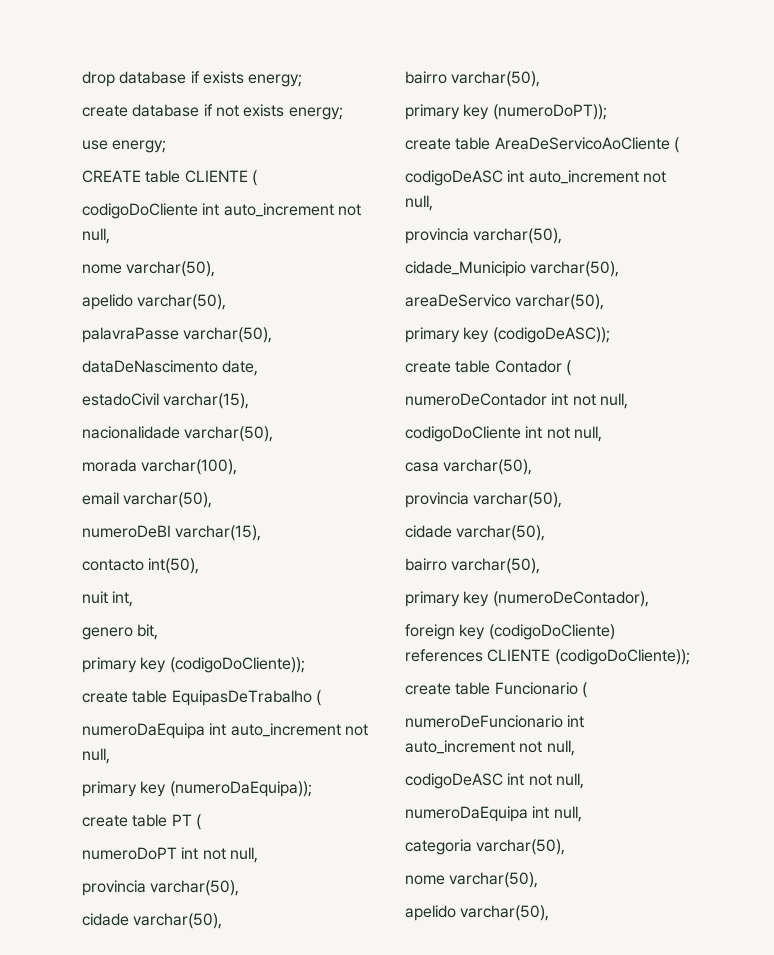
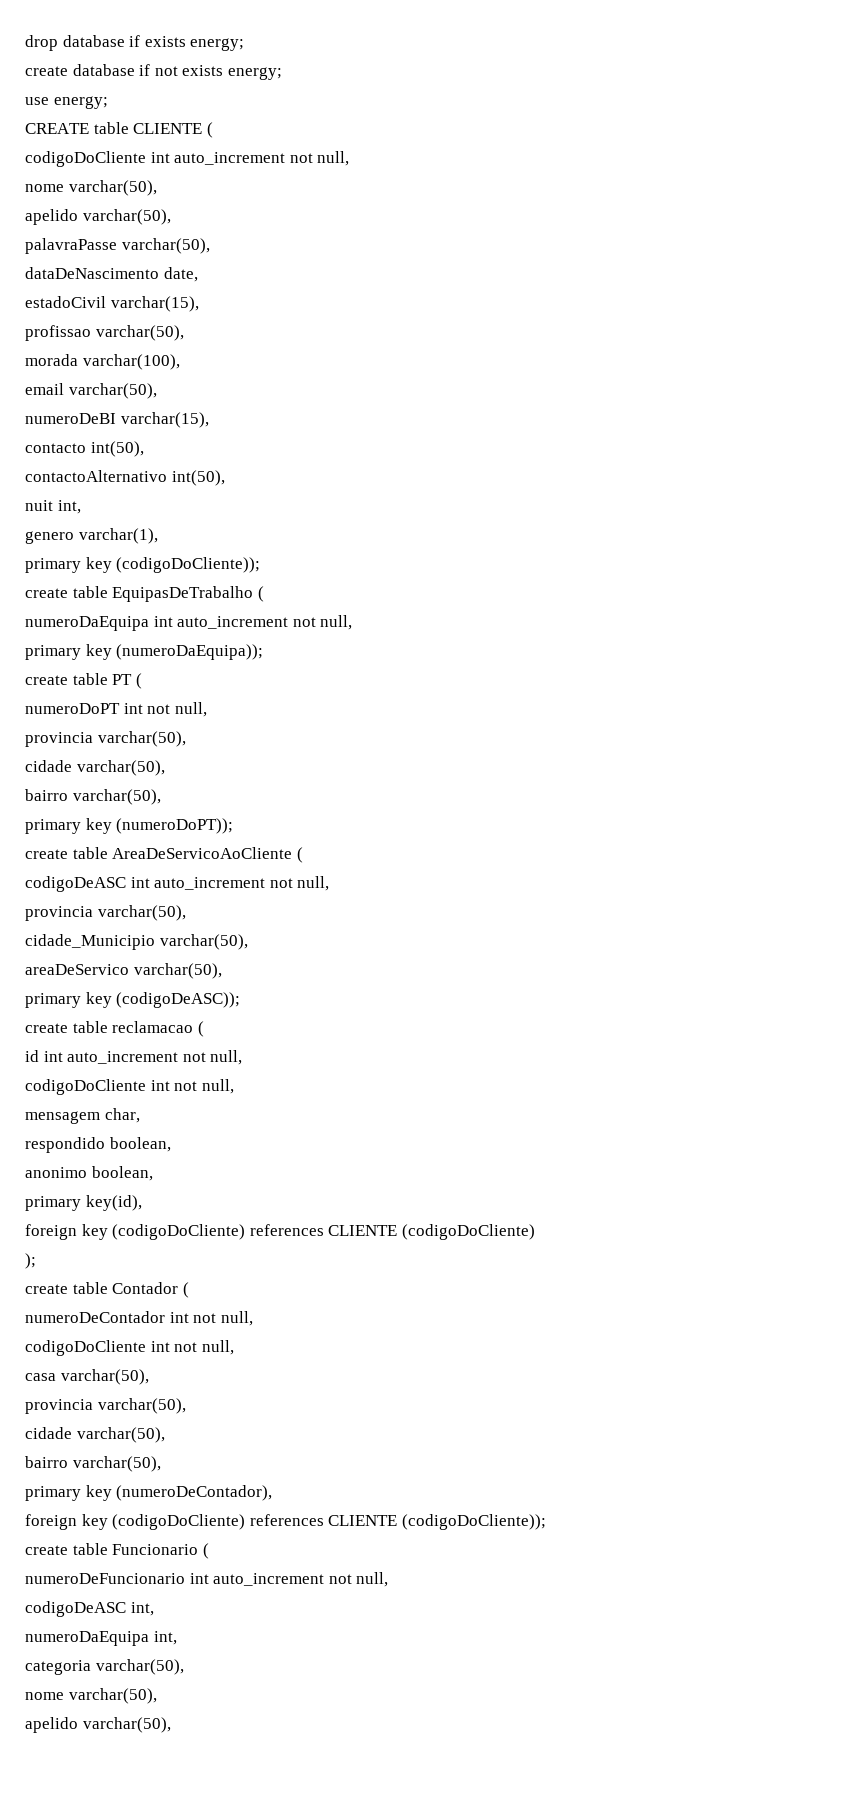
- nacionalidade varchar(50),
+ profissao varchar(50),
+ contactoAlternativo int(50),
- genero bit,
+ genero varchar(1),
+ create table reclamacao (
+ id int auto_increment not null,
+ codigoDoCliente int not null,
+ mensagem char,
+ respondido boolean,
+ anonimo boolean,
+ primary key(id),
+ foreign key (codigoDoCliente) references CLIENTE (codigoDoCliente)
+ );
- codigoDeASC int not null,
- numeroDaEquipa int null,
+ codigoDeASC int,
+ numeroDaEquipa int,

